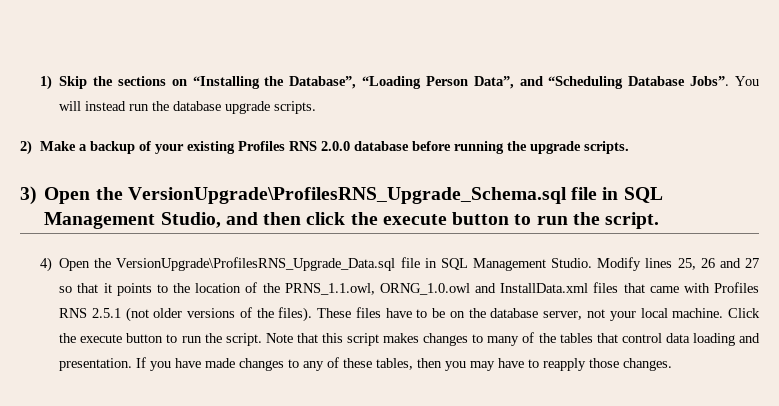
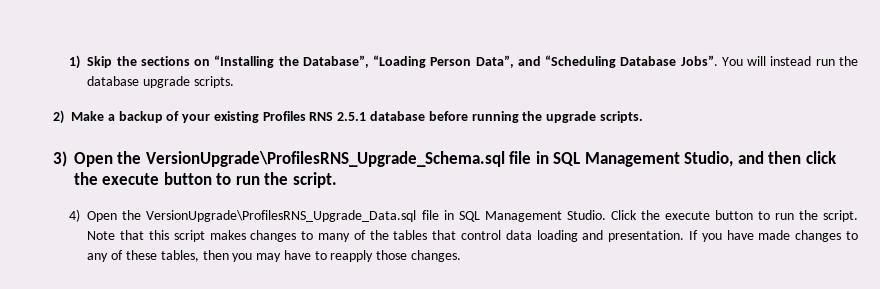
- 2) Make a backup of your existing Profiles RNS 2.0.0 database before running the upgrade scripts.
+ 2) Make a backup of your existing Profiles RNS 2.5.1 database before running the upgrade scripts.
- Modify lines 25, 26 and 27 so that it points to the location of the PRNS_1.1.owl, ORNG_1.0.owl and InstallData.xml files that came with Profiles RNS 2.5.1 (not older versions of the files). These files have to be on the database server, not your local machine.

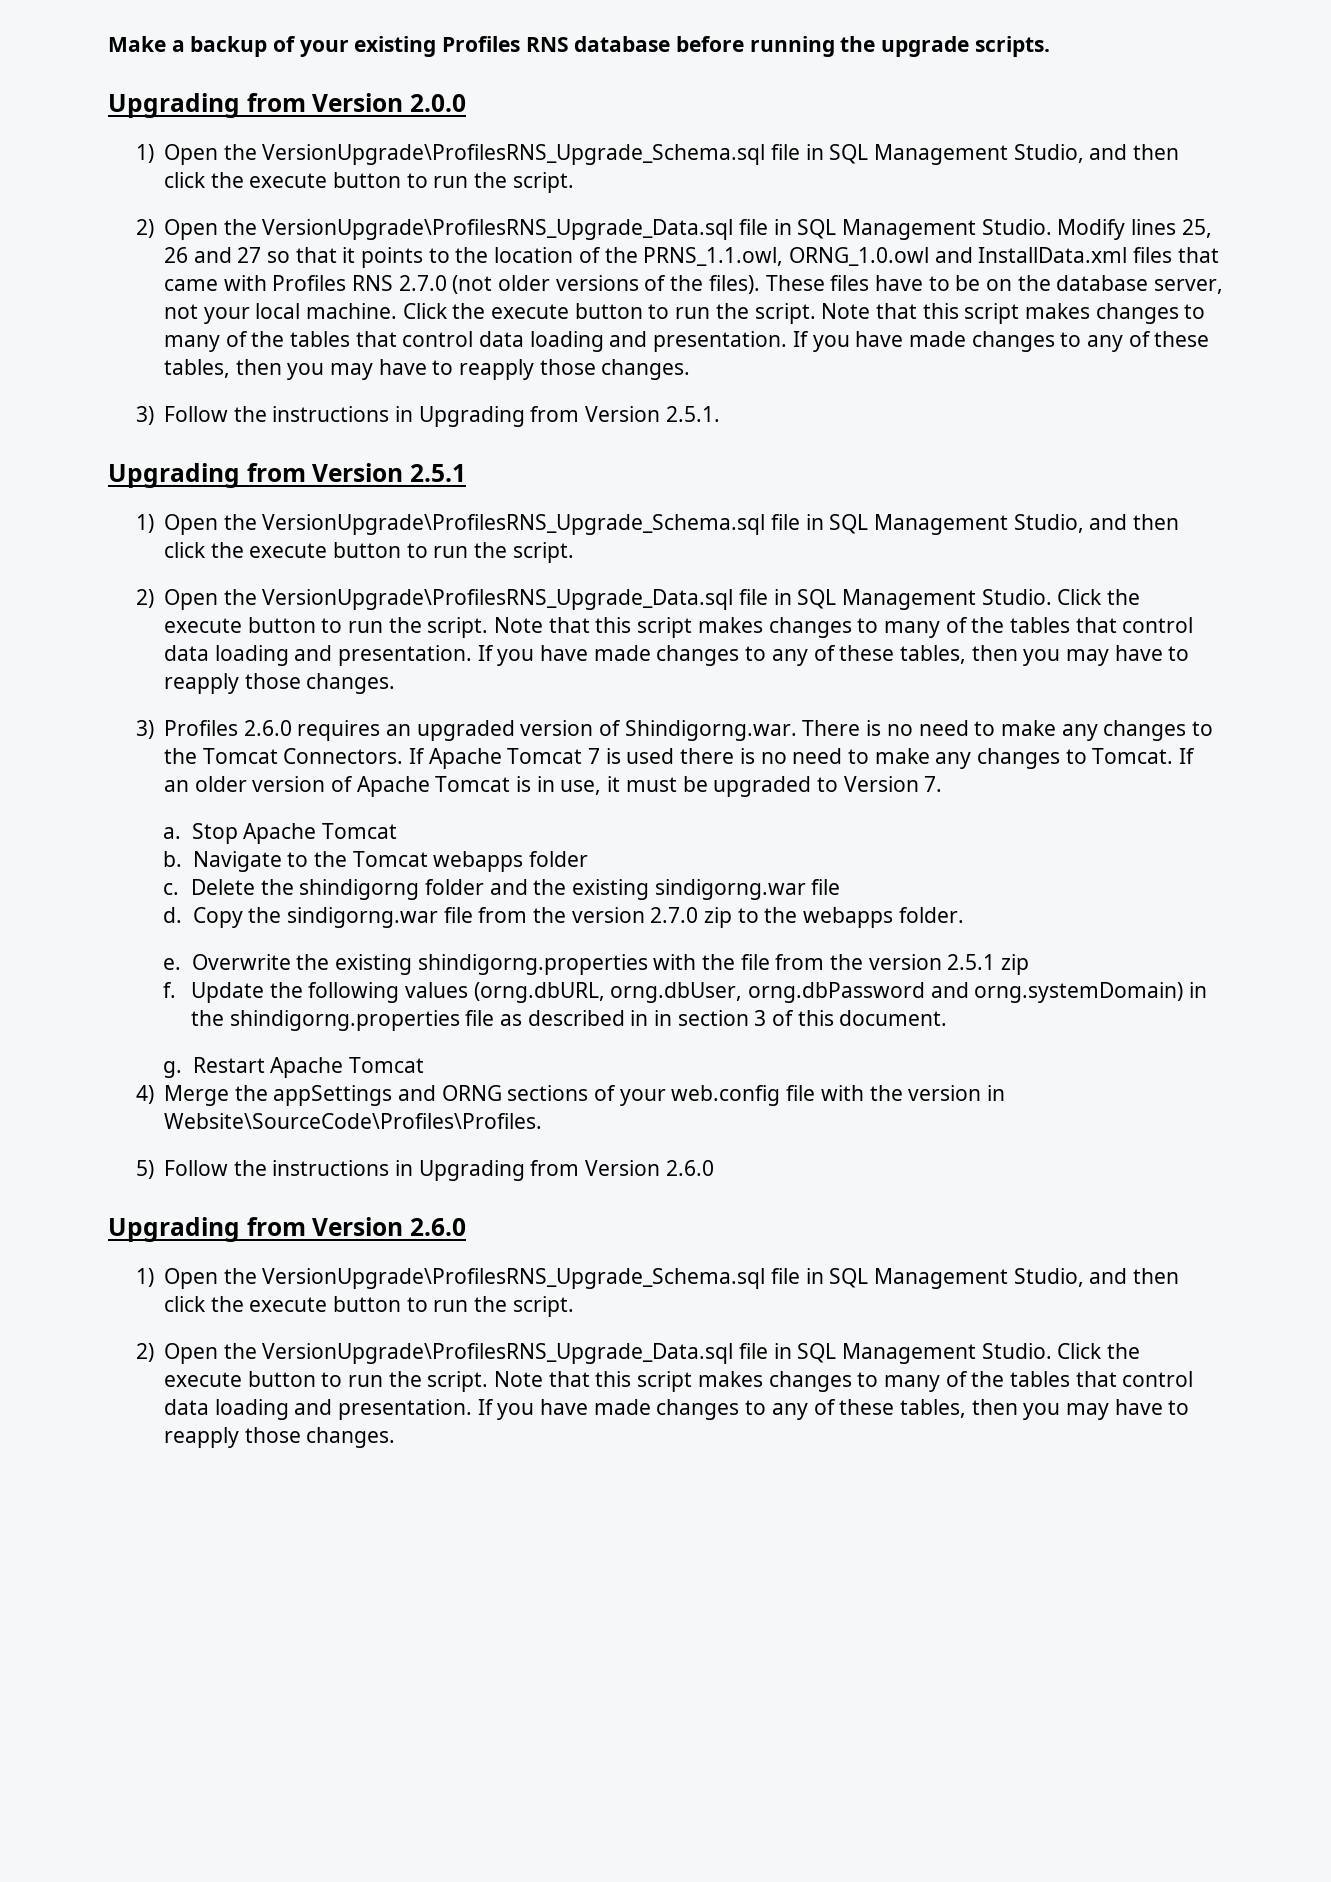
- 1) Skip the sections on “Installing the Database”, “Loading Person Data”, and “Scheduling Database Jobs”. You will instead run the database upgrade scripts.
- 2) Make a backup of your existing Profiles RNS 2.5.1 database before running the upgrade scripts.
+ Make a backup of your existing Profiles RNS database before running the upgrade scripts.
- 3) Open the VersionUpgrade\ProfilesRNS_Upgrade_Schema.sql file in SQL Management Studio, and then click the execute button to run the script.
- 4) Open the VersionUpgrade\ProfilesRNS_Upgrade_Data.sql file in SQL Management Studio.
+ Upgrading from Version 2.0.0
+ 1) Open the VersionUpgrade\ProfilesRNS_Upgrade_Schema.sql file in SQL Management Studio, and then click the execute button to run the script.
+ 2) Open the VersionUpgrade\ProfilesRNS_Upgrade_Data.sql file in SQL Management Studio. Modify lines 25, 26 and 27 so that it points to the location of the PRNS_1.1.owl, ORNG_1.0.owl and InstallData.xml files that came with Profiles RNS 2.7.0 (not older versions of the files). These files have to be on the database server, not your local machine. Click the execute button to run the script. Note that this script makes changes to many of the tables that control data loading and presentation. If you have made changes to any of these tables, then you may have to reapply those changes.
+ 3) Follow the instructions in Upgrading from Version 2.5.1.
+ Upgrading from Version 2.5.1
+ 1) Open the VersionUpgrade\ProfilesRNS_Upgrade_Schema.sql file in SQL Management Studio, and then click the execute button to run the script.
+ 2) Open the VersionUpgrade\ProfilesRNS_Upgrade_Data.sql file in SQL Management Studio.
+ 3) Profiles 2.6.0 requires an upgraded version of Shindigorng.war. There is no need to make any changes to the Tomcat Connectors. If Apache Tomcat 7 is used there is no need to make any changes to Tomcat. If an older version of Apache Tomcat is in use, it must be upgraded to Version 7.
+ a. Stop Apache Tomcat
+ b. Navigate to the Tomcat webapps folder
+ c. Delete the shindigorng folder and the existing sindigorng.war file
+ d. Copy the sindigorng.war file from the version 2.7.0 zip to the webapps folder.
+ e. Overwrite the existing shindigorng.properties with the file from the version 2.5.1 zip
+ f. Update the following values (orng.dbURL, orng.dbUser, orng.dbPassword and orng.systemDomain) in the shindigorng.properties file as described in in section 3 of this document.
+ g. Restart Apache Tomcat
+ 4) Merge the appSettings and ORNG sections of your web.config file with the version in Website\SourceCode\Profiles\Profiles.
+ 5) Follow the instructions in Upgrading from Version 2.6.0
+ Upgrading from Version 2.6.0
+ 1) Open the VersionUpgrade\ProfilesRNS_Upgrade_Schema.sql file in SQL Management Studio, and then click the execute button to run the script.
+ 2) Open the VersionUpgrade\ProfilesRNS_Upgrade_Data.sql file in SQL Management Studio. Click the execute button to run the script. Note that this script makes changes to many of the tables that control data loading and presentation. If you have made changes to any of these tables, then you may have to reapply those changes.

